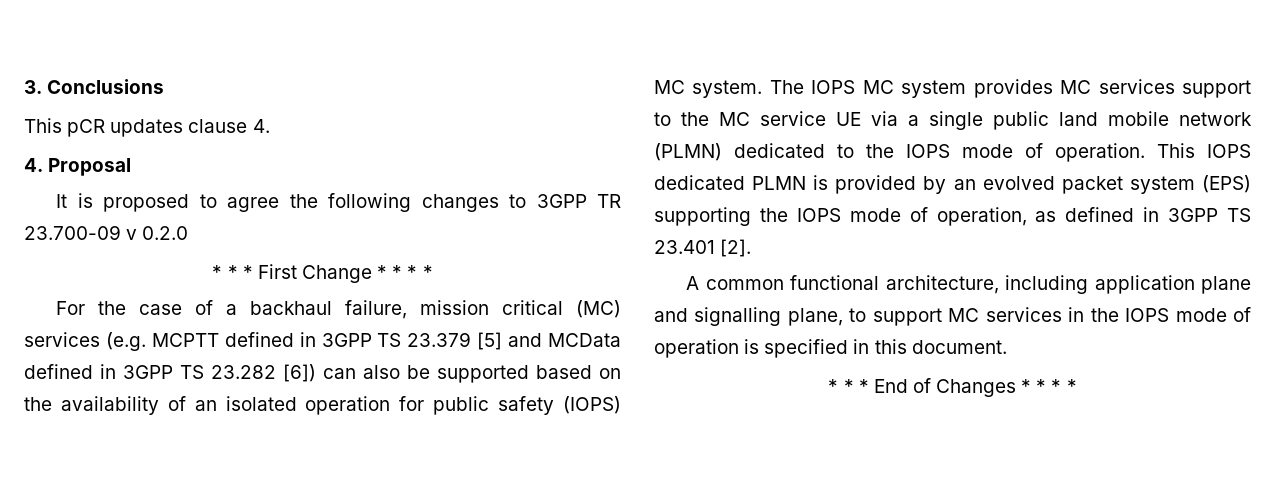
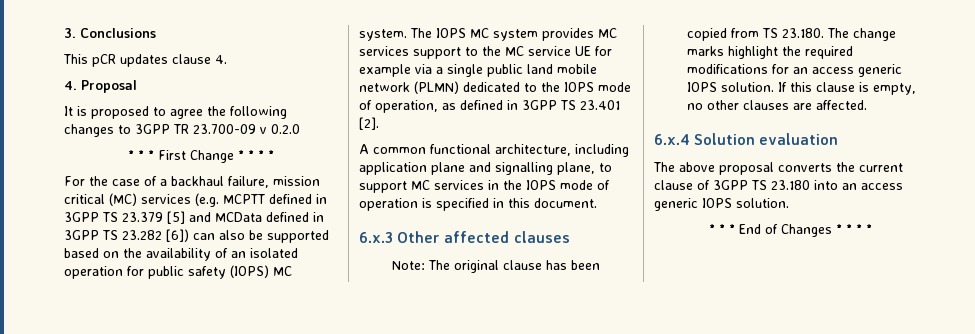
- The IOPS MC system provides MC services support to the MC service UE via a single public land mobile network (PLMN) dedicated to the IOPS mode of operation. This IOPS dedicated PLMN is provided by an evolved packet system (EPS) supporting the IOPS mode of operation, as defined in 3GPP TS 23.401 [2].
+ The IOPS MC system provides MC services support to the MC service UE for example via a single public land mobile network (PLMN) dedicated to the IOPS mode of operation, as defined in 3GPP TS 23.401 [2].
+ 6.x.3 Other affected clauses
+ Note: The original clause has been copied from TS 23.180. The change marks highlight the required modifications for an access generic IOPS solution. If this clause is empty, no other clauses are affected.
+ 6.x.4 Solution evaluation
+ The above proposal converts the current clause of 3GPP TS 23.180 into an access generic IOPS solution.

